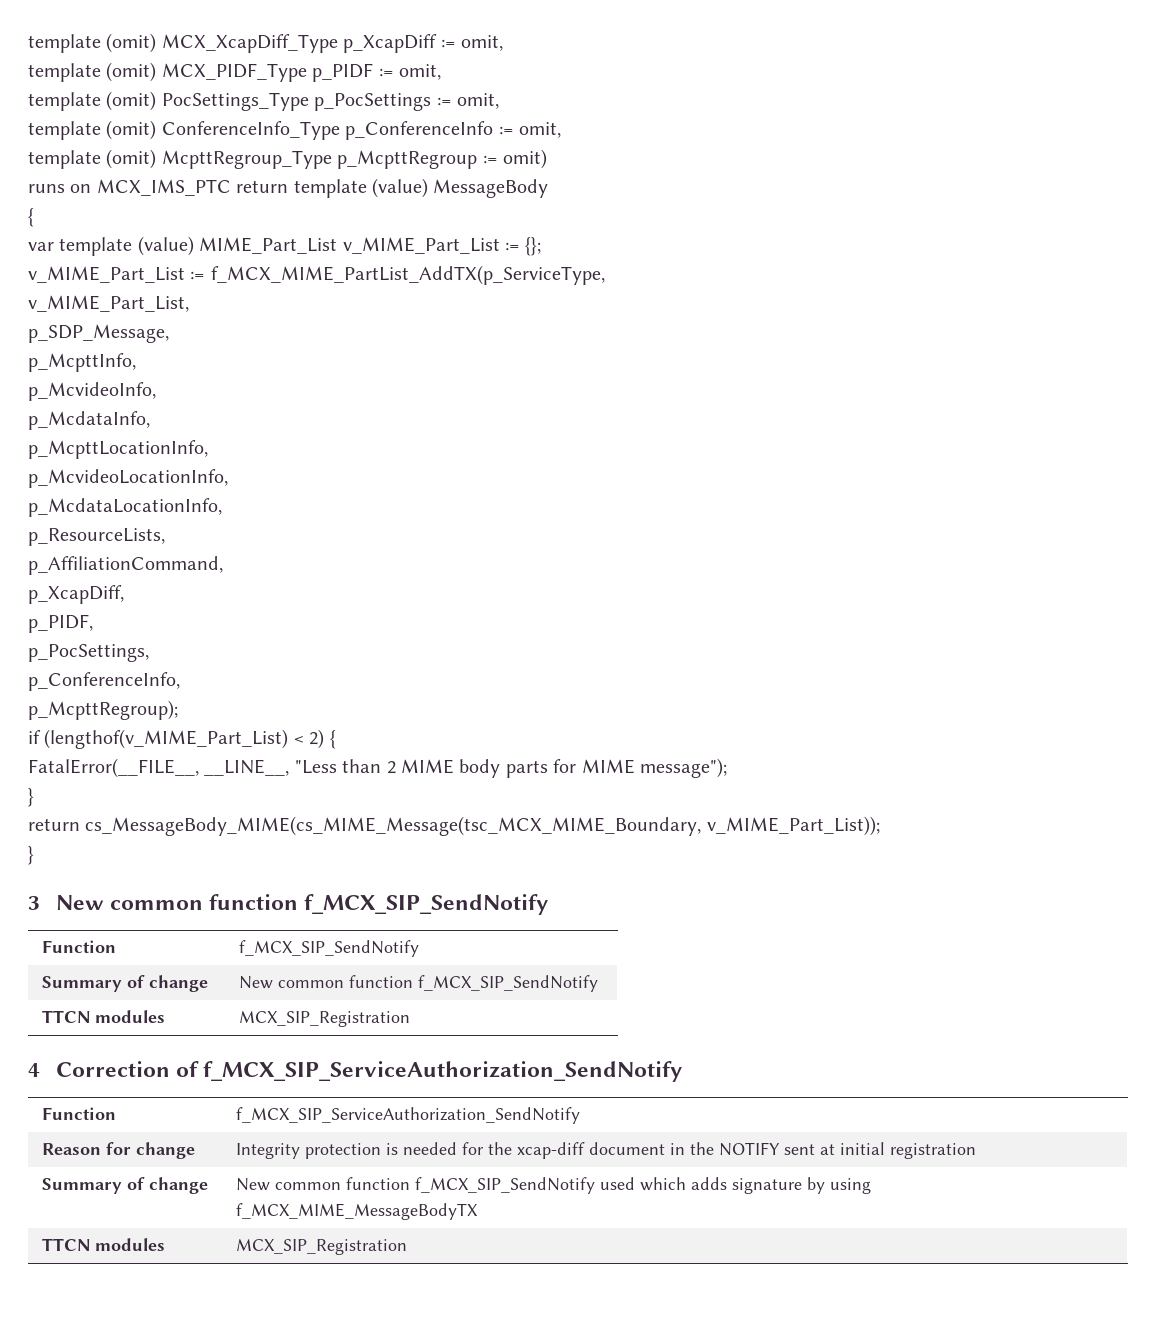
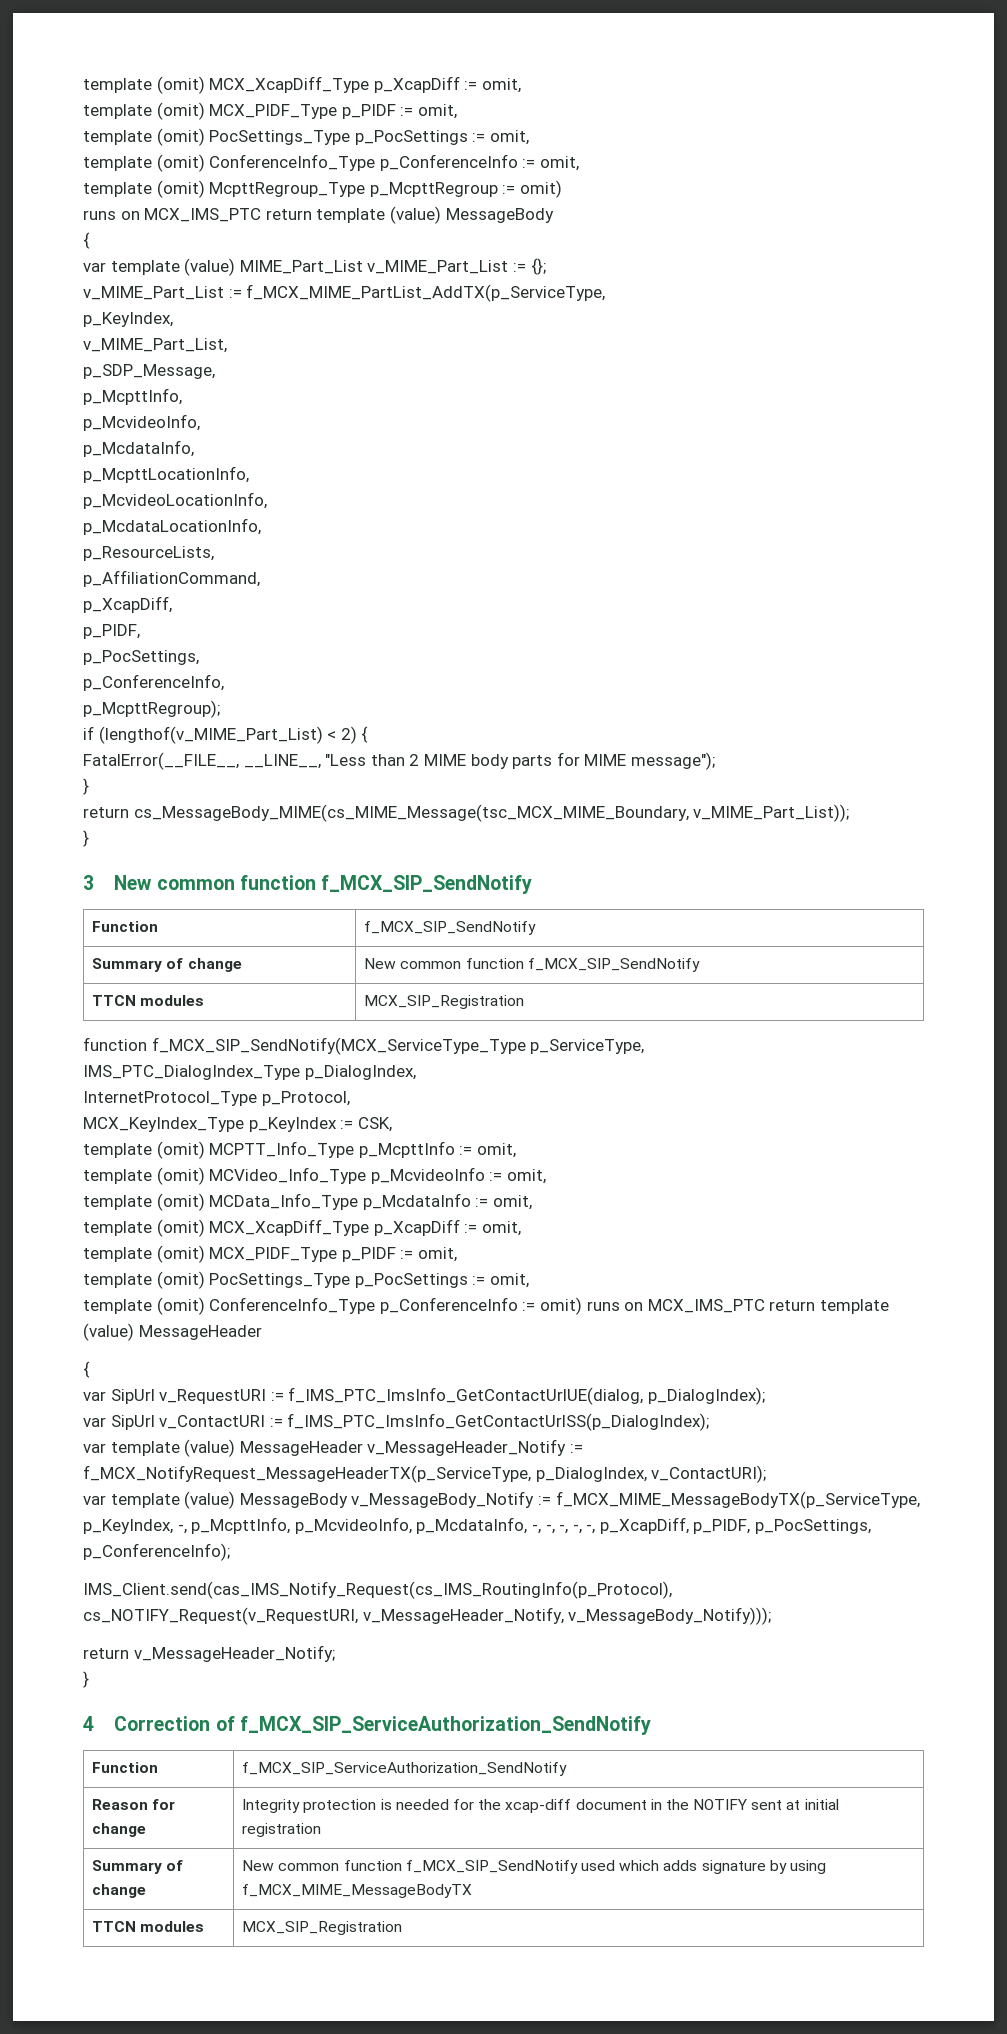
  v_MIME_Part_List := f_MCX_MIME_PartList_AddTX(p_ServiceType,
+ p_KeyIndex,
+ function f_MCX_SIP_SendNotify(MCX_ServiceType_Type p_ServiceType,
+ IMS_PTC_DialogIndex_Type p_DialogIndex,
+ InternetProtocol_Type p_Protocol,
+ MCX_KeyIndex_Type p_KeyIndex := CSK,
+ template (omit) MCPTT_Info_Type p_McpttInfo := omit,
+ template (omit) MCVideo_Info_Type p_McvideoInfo := omit,
+ template (omit) MCData_Info_Type p_McdataInfo := omit,
+ template (omit) MCX_XcapDiff_Type p_XcapDiff := omit,
+ template (omit) MCX_PIDF_Type p_PIDF := omit,
+ template (omit) PocSettings_Type p_PocSettings := omit,
+ template (omit) ConferenceInfo_Type p_ConferenceInfo := omit) runs on MCX_IMS_PTC return template (value) MessageHeader
+ {
+ var SipUrl v_RequestURI := f_IMS_PTC_ImsInfo_GetContactUrlUE(dialog, p_DialogIndex);
+ var SipUrl v_ContactURI := f_IMS_PTC_ImsInfo_GetContactUrlSS(p_DialogIndex);
+ var template (value) MessageHeader v_MessageHeader_Notify := f_MCX_NotifyRequest_MessageHeaderTX(p_ServiceType, p_DialogIndex, v_ContactURI);
+ var template (value) MessageBody v_MessageBody_Notify := f_MCX_MIME_MessageBodyTX(p_ServiceType, p_KeyIndex, -, p_McpttInfo, p_McvideoInfo, p_McdataInfo, -, -, -, -, -, p_XcapDiff, p_PIDF, p_PocSettings, p_ConferenceInfo);
+ IMS_Client.send(cas_IMS_Notify_Request(cs_IMS_RoutingInfo(p_Protocol), cs_NOTIFY_Request(v_RequestURI, v_MessageHeader_Notify, v_MessageBody_Notify)));
+ return v_MessageHeader_Notify;
+ }

